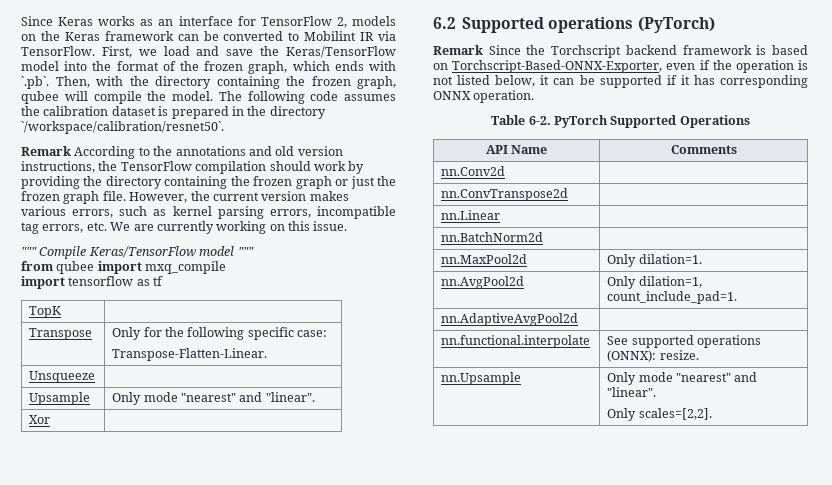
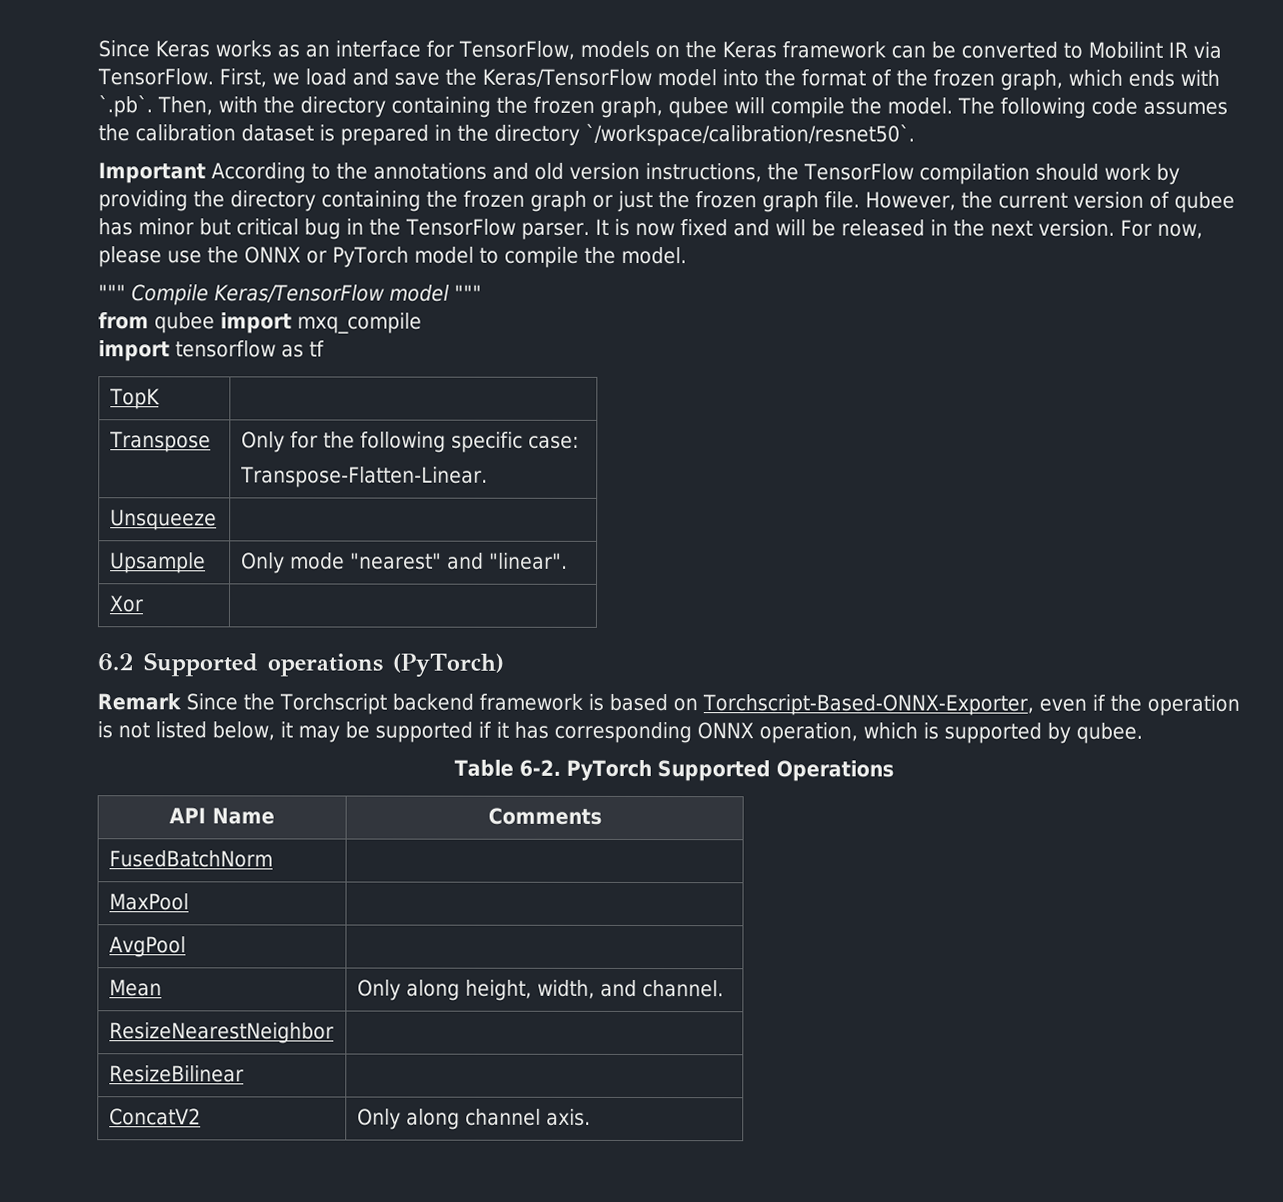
- Since Keras works as an interface for TensorFlow 2, models on the Keras framework can be converted to Mobilint IR via TensorFlow.
+ Since Keras works as an interface for TensorFlow, models on the Keras framework can be converted to Mobilint IR via TensorFlow.
- Remark According to the annotations and old version instructions, the TensorFlow compilation should work by providing the directory containing the frozen graph or just the frozen graph file.
+ Important According to the annotations and old version instructions, the TensorFlow compilation should work by providing the directory containing the frozen graph or just the frozen graph file.
- However, the current version makes various errors, such as kernel parsing errors, incompatible tag errors, etc. We are currently working on this issue.
+ However, the current version of qubee has minor but critical bug in the TensorFlow parser. It is now fixed and will be released in the next version. For now, please use the ONNX or PyTorch model to compile the model.
- Remark Since the Torchscript backend framework is based on Torchscript-Based-ONNX-Exporter, even if the operation is not listed below, it can be supported if it has corresponding ONNX operation.
+ Remark Since the Torchscript backend framework is based on Torchscript-Based-ONNX-Exporter, even if the operation is not listed below, it may be supported if it has corresponding ONNX operation, which is supported by qubee.
- nn.Conv2d |
- nn.ConvTranspose2d |
- nn.Linear |
- nn.BatchNorm2d |
- nn.MaxPool2d | Only dilation=1.
- nn.AvgPool2d | Only dilation=1, count_include_pad=1.
- nn.AdaptiveAvgPool2d |
- nn.functional.interpolate | See supported operations (ONNX): resize.
- nn.Upsample | Only mode "nearest" and "linear".
- Only scales=[2,2].
+ FusedBatchNorm |
+ MaxPool |
+ AvgPool |
+ Mean | Only along height, width, and channel.
+ ResizeNearestNeighbor |
+ ResizeBilinear |
+ ConcatV2 | Only along channel axis.

